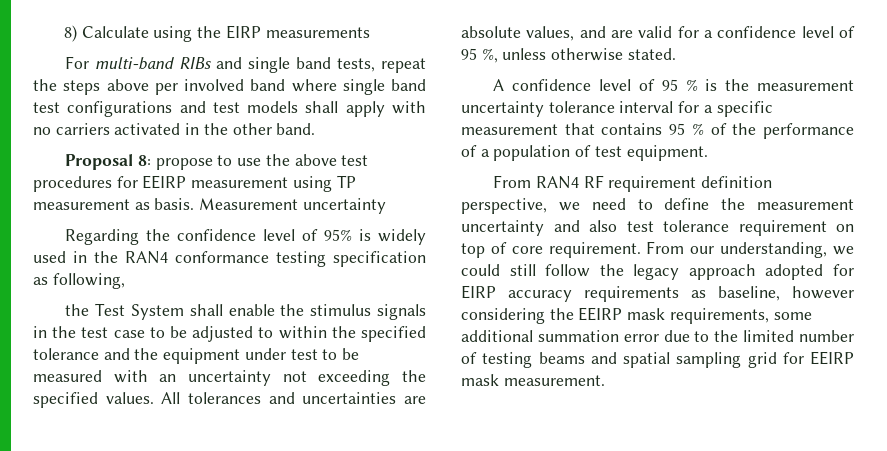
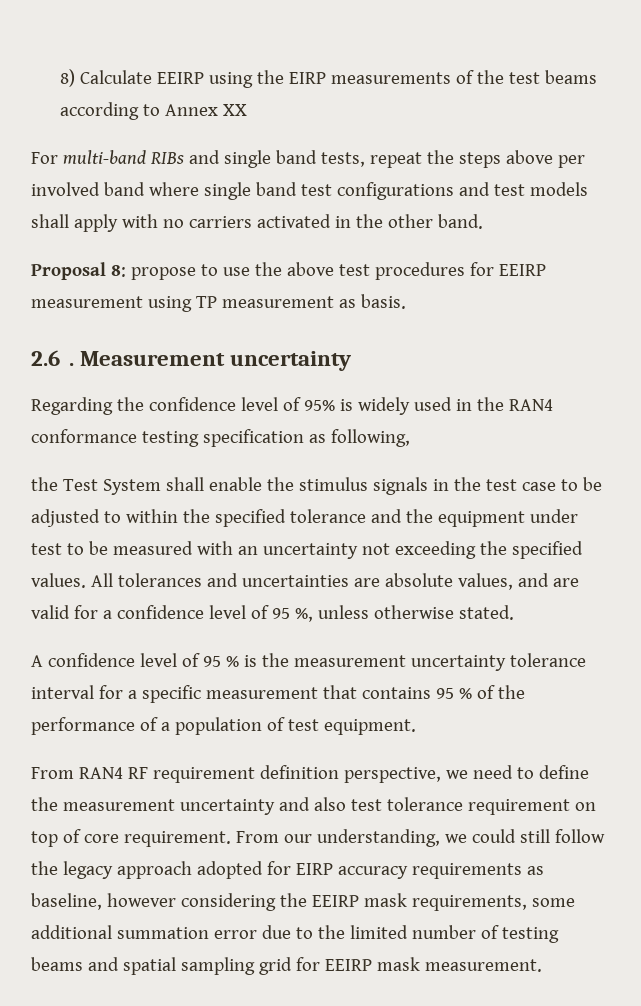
- 8) Calculate using the EIRP measurements
+ 8) Calculate EEIRP using the EIRP measurements of the test beams according to Annex XX
- Proposal 8: propose to use the above test procedures for EEIRP measurement using TP measurement as basis. Measurement uncertainty
+ Proposal 8: propose to use the above test procedures for EEIRP measurement using TP measurement as basis.
+ 2.6 . Measurement uncertainty

